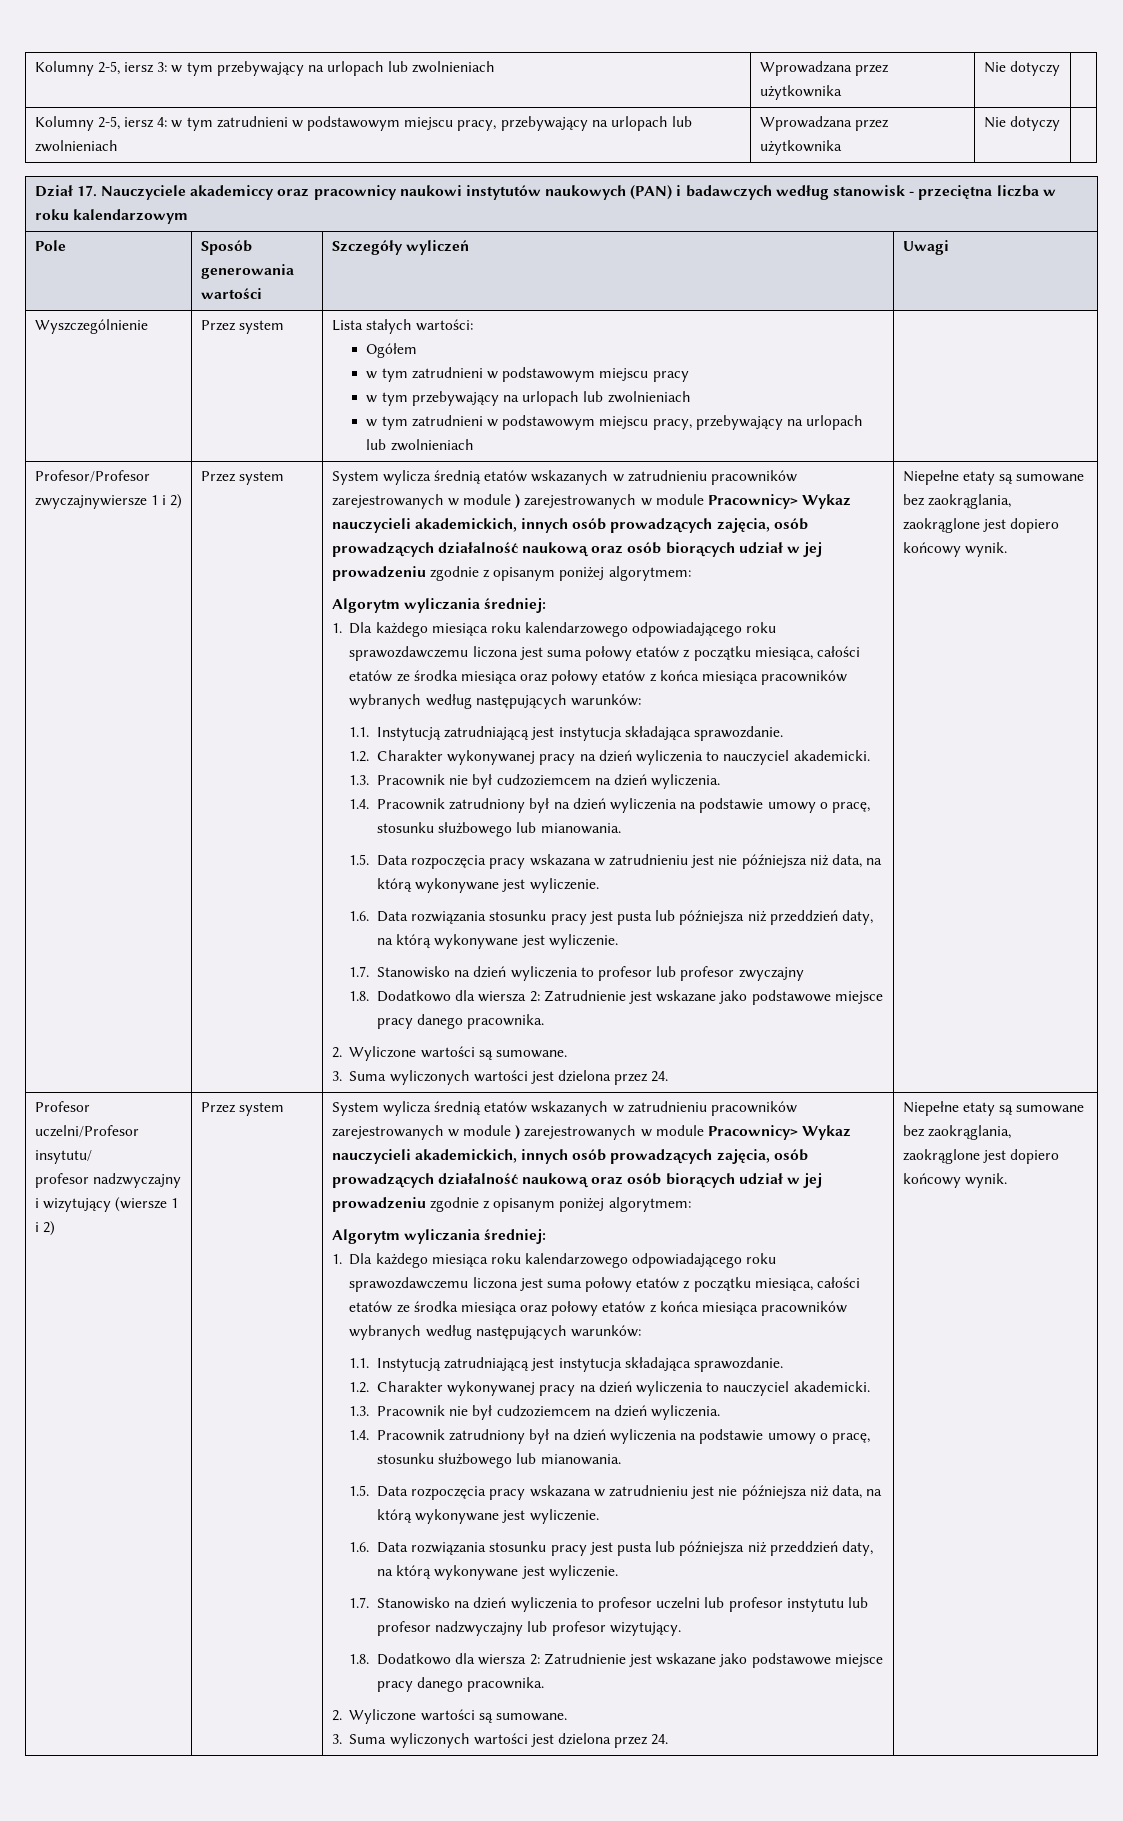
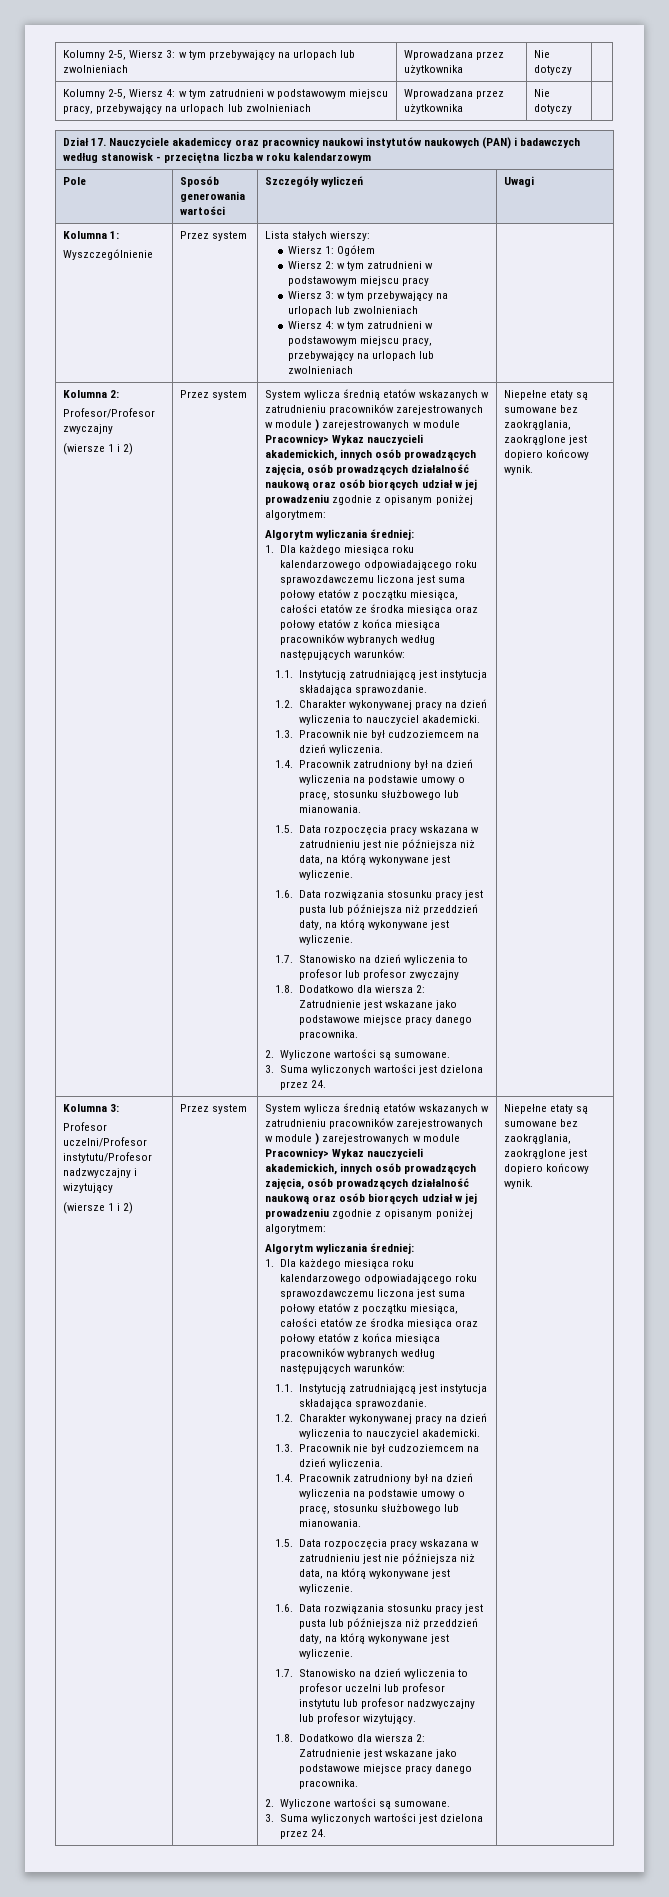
- Kolumny 2-5, iersz 3: w tym przebywający na urlopach lub zwolnieniach | Wprowadzana przez użytkownika | Nie dotyczy |
+ Kolumny 2-5, Wiersz 3: w tym przebywający na urlopach lub zwolnieniach | Wprowadzana przez użytkownika | Nie dotyczy |
- Kolumny 2-5, iersz 4: w tym zatrudnieni w podstawowym miejscu pracy, przebywający na urlopach lub zwolnieniach | Wprowadzana przez użytkownika | Nie dotyczy |
+ Kolumny 2-5, Wiersz 4: w tym zatrudnieni w podstawowym miejscu pracy, przebywający na urlopach lub zwolnieniach | Wprowadzana przez użytkownika | Nie dotyczy |
+ Kolumna 1:
- Lista stałych wartości:
- Ogółem
+ Lista stałych wierszy:
+ Wiersz 1: Ogółem
- w tym zatrudnieni w podstawowym miejscu pracy
- w tym przebywający na urlopach lub zwolnieniach
- w tym zatrudnieni w podstawowym miejscu pracy, przebywający na urlopach lub zwolnieniach
+ Wiersz 2: w tym zatrudnieni w podstawowym miejscu pracy
+ Wiersz 3: w tym przebywający na urlopach lub zwolnieniach
+ Wiersz 4: w tym zatrudnieni w podstawowym miejscu pracy, przebywający na urlopach lub zwolnieniach
- Profesor/Profesor zwyczajnywiersze 1 i 2)
+ Kolumna 2:
+ Profesor/Profesor zwyczajny
+ (wiersze 1 i 2)
- Profesor uczelni/Profesor insytutu/
- profesor nadzwyczajny i wizytujący (wiersze 1 i 2)
+ Kolumna 3:
+ Profesor uczelni/Profesor instytutu/Profesor nadzwyczajny i wizytujący
+ (wiersze 1 i 2)

